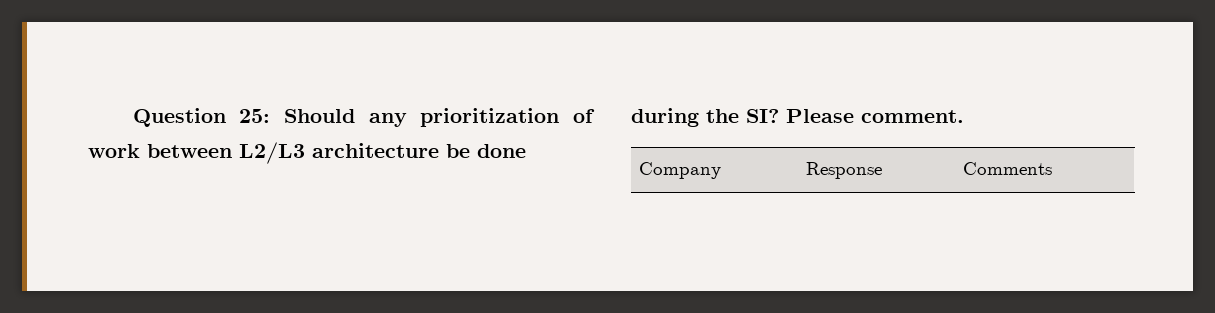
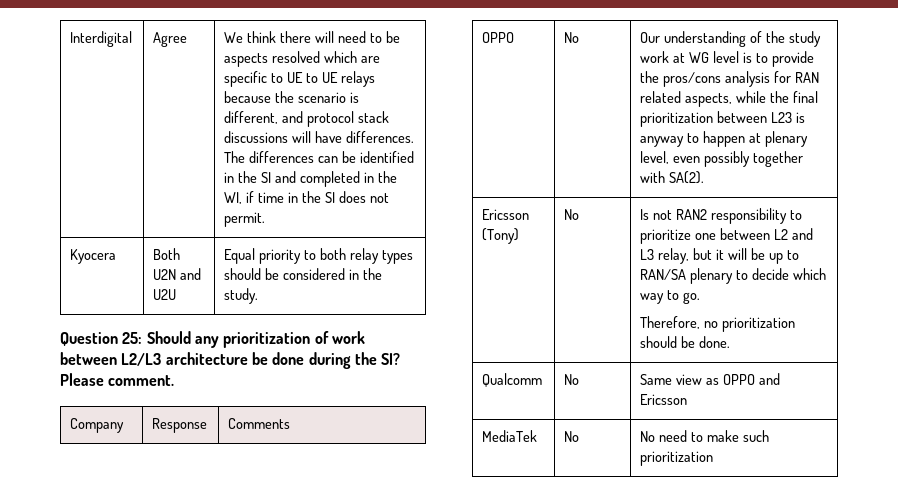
+ Interdigital | Agree | We think there will need to be aspects resolved which are specific to UE to UE relays because the scenario is different, and protocol stack discussions will have differences. The differences can be identified in the SI and completed in the WI, if time in the SI does not permit.
+ Kyocera | Both U2N and U2U | Equal priority to both relay types should be considered in the study.
+ OPPO | No | Our understanding of the study work at WG level is to provide the pros/cons analysis for RAN related aspects, while the final prioritization between L23 is anyway to happen at plenary level, even possibly together with SA(2).
+ Ericsson (Tony) | No | Is not RAN2 responsibility to prioritize one between L2 and L3 relay, but it will be up to RAN/SA plenary to decide which way to go.
+ Therefore, no prioritization should be done.
+ Qualcomm | No | Same view as OPPO and Ericsson
+ MediaTek | No | No need to make such prioritization

